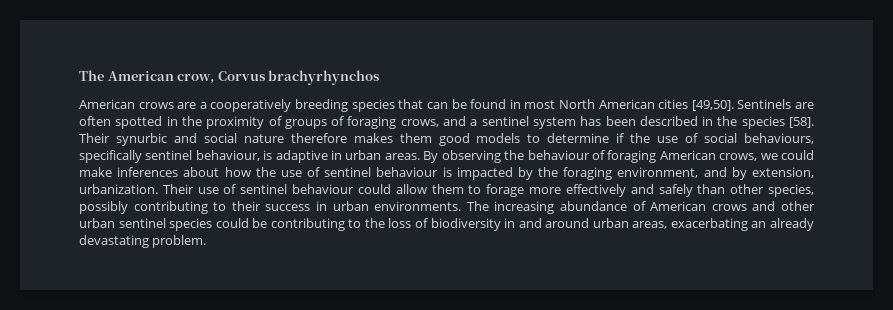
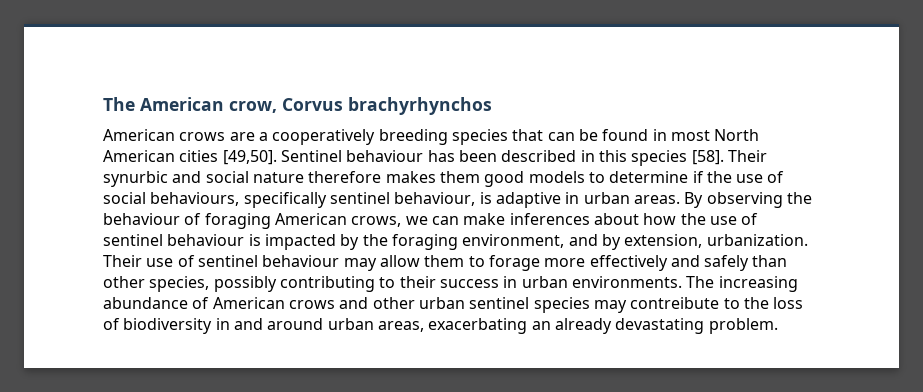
- Sentinels are often spotted in the proximity of groups of foraging crows, and a sentinel system has been described in the species [58].
+ Sentinel behaviour has been described in this species [58].
- By observing the behaviour of foraging American crows, we could make inferences about how the use of sentinel behaviour is impacted by the foraging environment, and by extension, urbanization.
+ By observing the behaviour of foraging American crows, we can make inferences about how the use of sentinel behaviour is impacted by the foraging environment, and by extension, urbanization.
- Their use of sentinel behaviour could allow them to forage more effectively and safely than other species, possibly contributing to their success in urban environments.
+ Their use of sentinel behaviour may allow them to forage more effectively and safely than other species, possibly contributing to their success in urban environments.
- The increasing abundance of American crows and other urban sentinel species could be contributing to the loss of biodiversity in and around urban areas, exacerbating an already devastating problem.
+ The increasing abundance of American crows and other urban sentinel species may contreibute to the loss of biodiversity in and around urban areas, exacerbating an already devastating problem.

